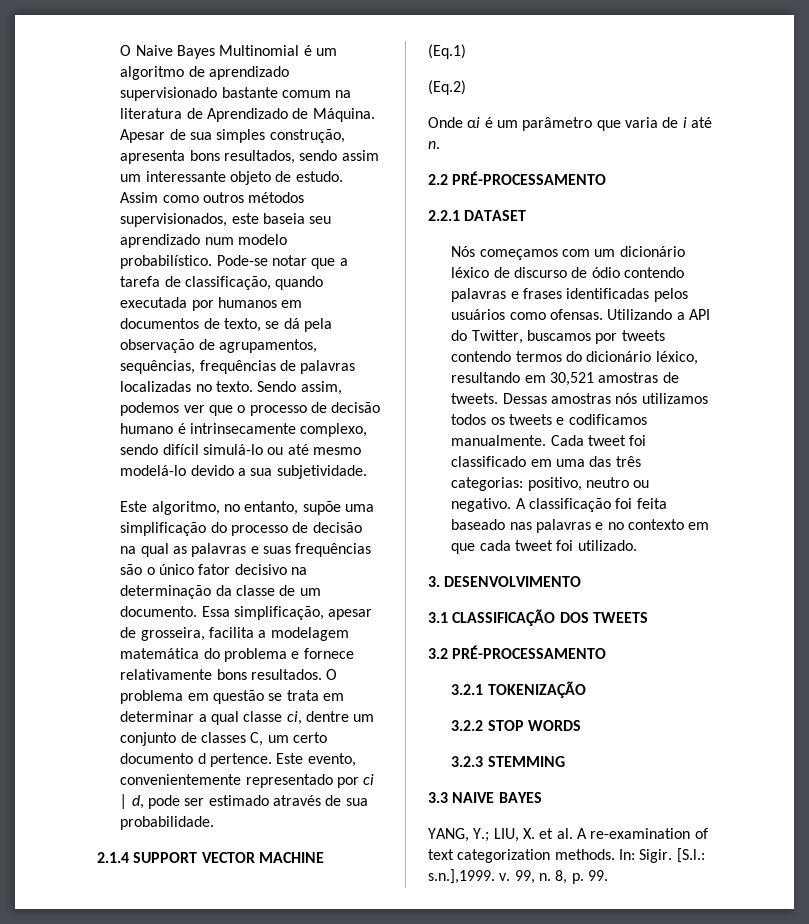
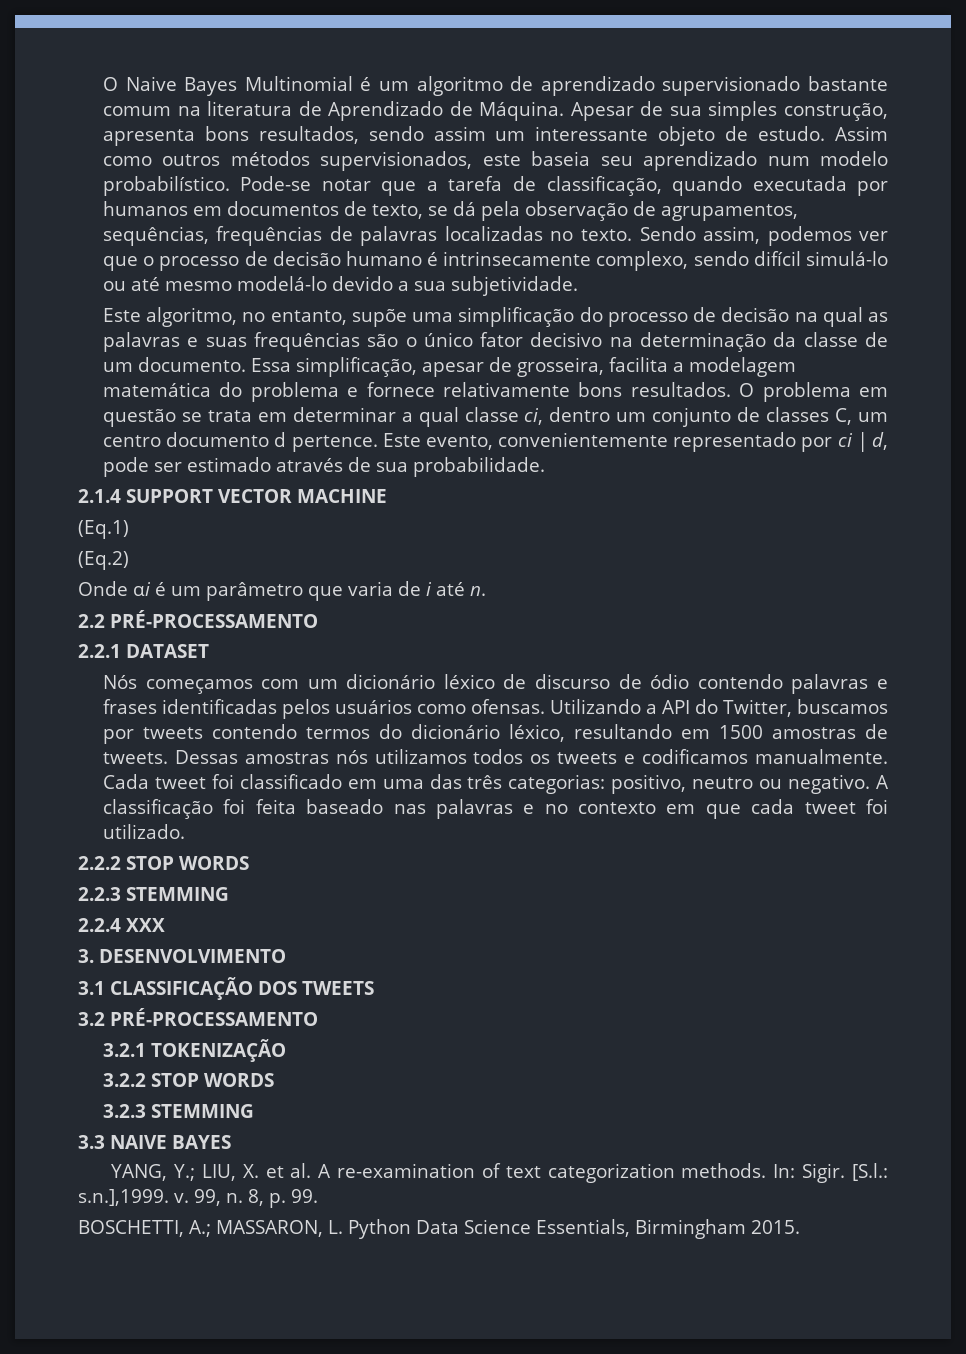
- O problema em questão se trata em determinar a qual classe ci, dentre um conjunto de classes C, um certo documento d pertence.
+ O problema em questão se trata em determinar a qual classe ci, dentro um conjunto de classes C, um centro documento d pertence.
- Utilizando a API do Twitter, buscamos por tweets contendo termos do dicionário léxico, resultando em 30,521 amostras de tweets.
+ Utilizando a API do Twitter, buscamos por tweets contendo termos do dicionário léxico, resultando em 1500 amostras de tweets.
+ 2.2.2 STOP WORDS
+ 2.2.3 STEMMING
+ 2.2.4 XXX
+ BOSCHETTI, A.; MASSARON, L. Python Data Science Essentials, Birmingham 2015.

